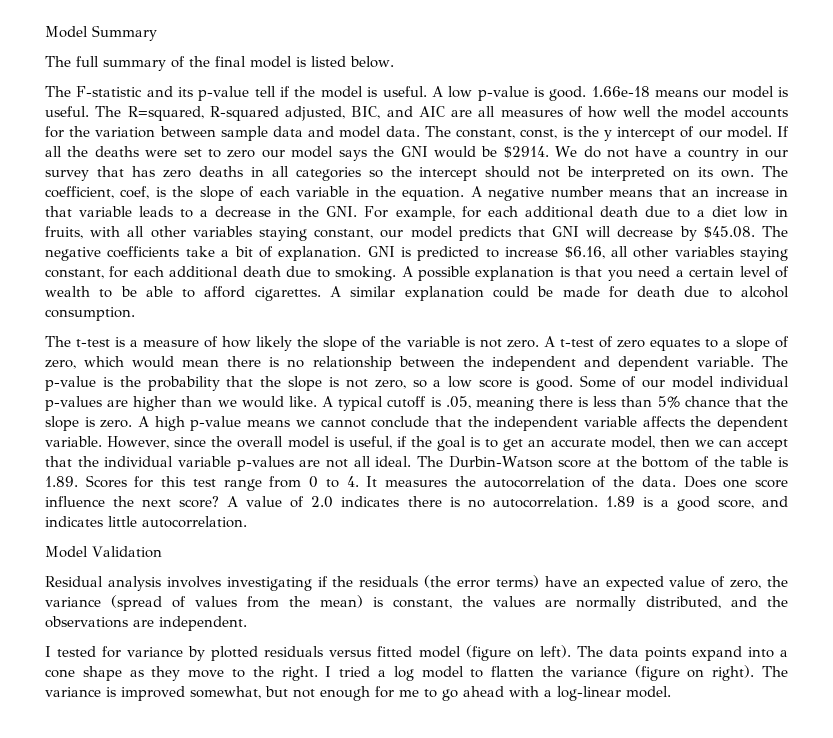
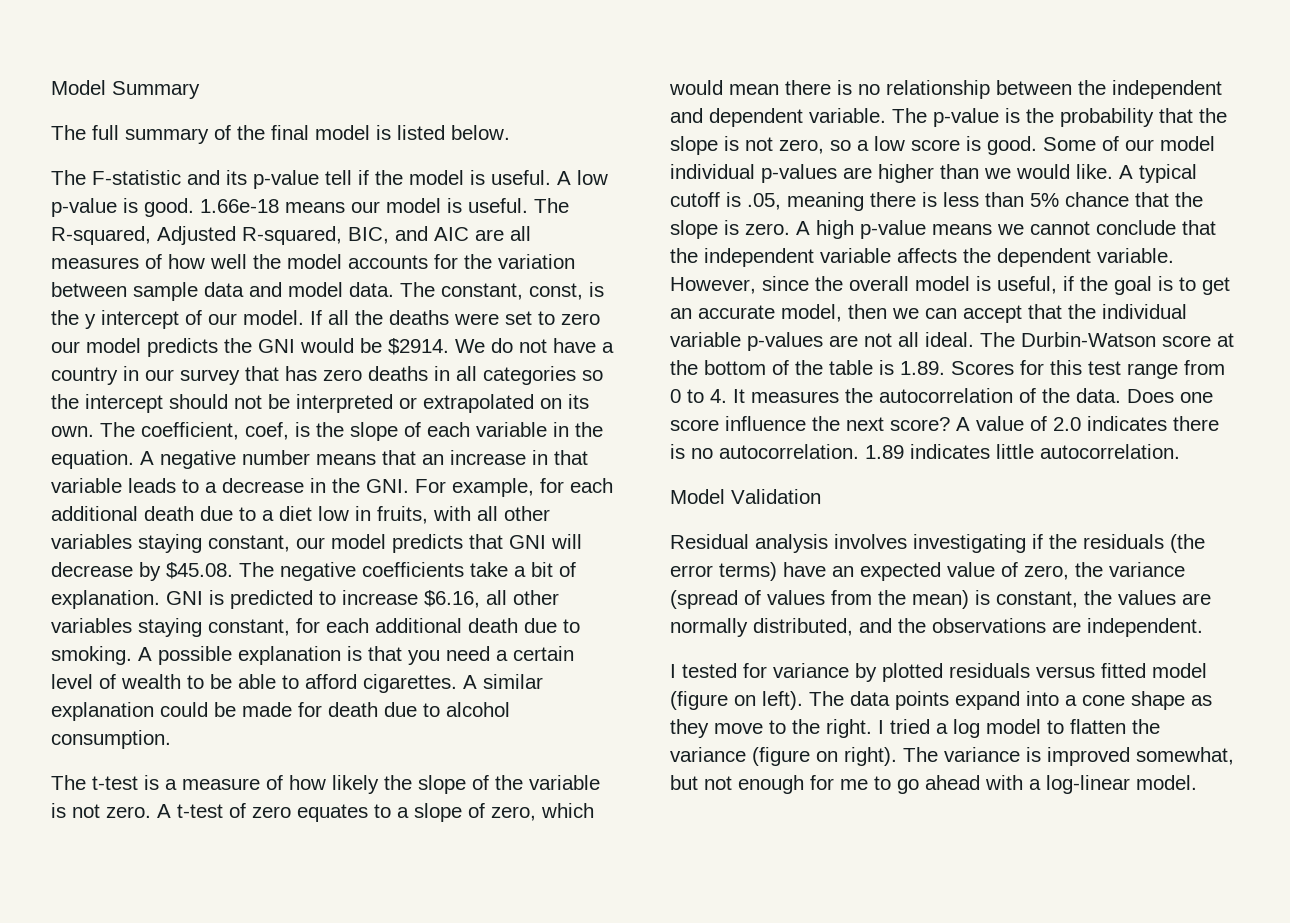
- The R=squared, R-squared adjusted, BIC, and AIC are all measures of how well the model accounts for the variation between sample data and model data.
+ The R-squared, Adjusted R-squared, BIC, and AIC are all measures of how well the model accounts for the variation between sample data and model data.
- If all the deaths were set to zero our model says the GNI would be $2914.
+ If all the deaths were set to zero our model predicts the GNI would be $2914.
- We do not have a country in our survey that has zero deaths in all categories so the intercept should not be interpreted on its own.
+ We do not have a country in our survey that has zero deaths in all categories so the intercept should not be interpreted or extrapolated on its own.
- 1.89 is a good score, and indicates little autocorrelation.
+ 1.89 indicates little autocorrelation.

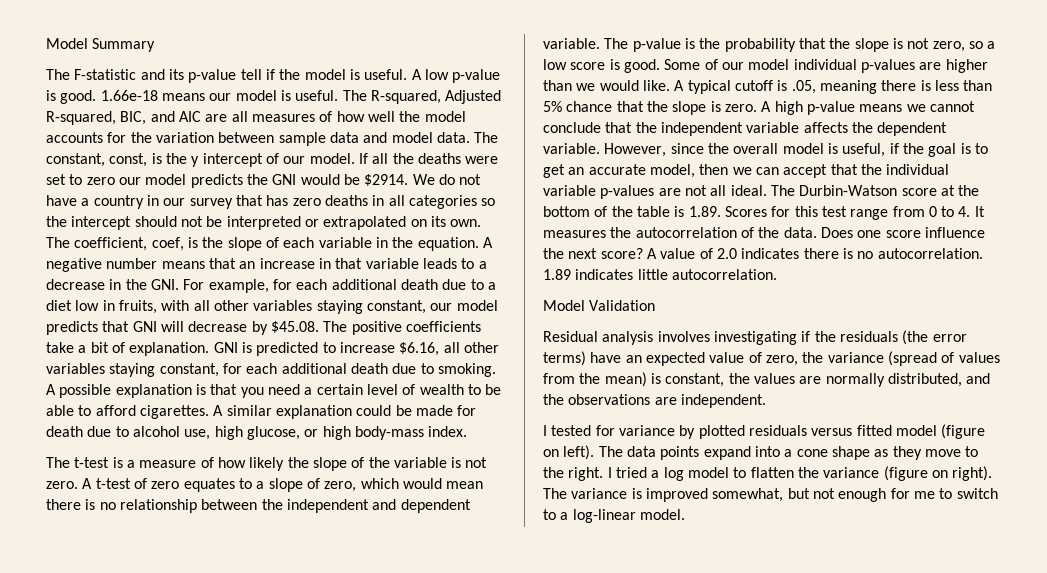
- The full summary of the final model is listed below.
- A negative number means that an increase in that variable leads to a decrease in the GNI. For example, for each additional death due to a diet low in fruits, with all other variables staying constant, our model predicts that GNI will decrease by $45.08. The negative coefficients take a bit of explanation.
+ A negative number means that an increase in that variable leads to a decrease in the GNI. For example, for each additional death due to a diet low in fruits, with all other variables staying constant, our model predicts that GNI will decrease by $45.08. The positive coefficients take a bit of explanation.
- A similar explanation could be made for death due to alcohol consumption.
+ A similar explanation could be made for death due to alcohol use, high glucose, or high body-mass index.
- The variance is improved somewhat, but not enough for me to go ahead with a log-linear model.
+ The variance is improved somewhat, but not enough for me to switch to a log-linear model.

